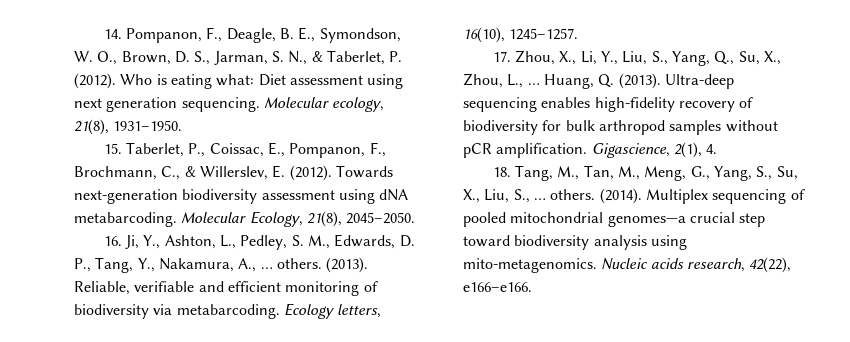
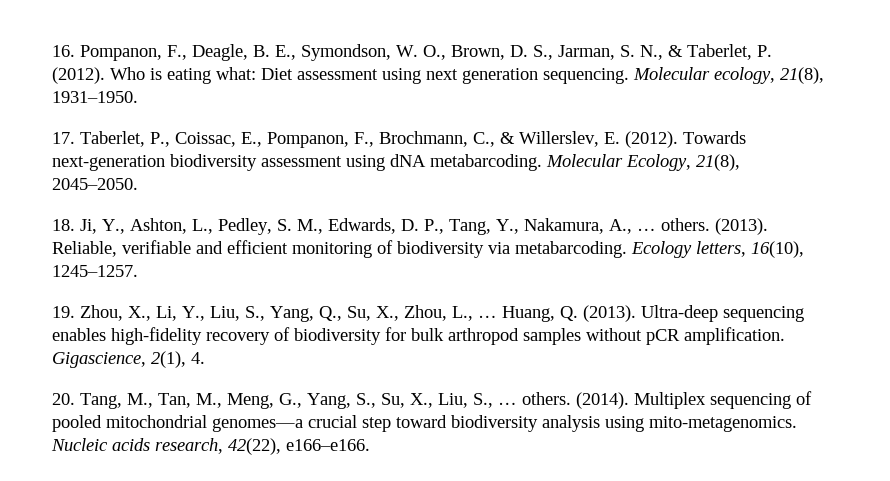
- 14. Pompanon, F., Deagle, B. E., Symondson, W. O., Brown, D. S., Jarman, S. N., & Taberlet, P. (2012).
+ 16. Pompanon, F., Deagle, B. E., Symondson, W. O., Brown, D. S., Jarman, S. N., & Taberlet, P. (2012).
- 15. Taberlet, P., Coissac, E., Pompanon, F., Brochmann, C., & Willerslev, E. (2012).
+ 17. Taberlet, P., Coissac, E., Pompanon, F., Brochmann, C., & Willerslev, E. (2012).
- 16. Ji, Y., Ashton, L., Pedley, S. M., Edwards, D. P., Tang, Y., Nakamura, A., … others.
+ 18. Ji, Y., Ashton, L., Pedley, S. M., Edwards, D. P., Tang, Y., Nakamura, A., … others.
- 17. Zhou, X., Li, Y., Liu, S., Yang, Q., Su, X., Zhou, L., …
+ 19. Zhou, X., Li, Y., Liu, S., Yang, Q., Su, X., Zhou, L., …
- 18. Tang, M., Tan, M., Meng, G., Yang, S., Su, X., Liu, S., … others.
+ 20. Tang, M., Tan, M., Meng, G., Yang, S., Su, X., Liu, S., … others.

